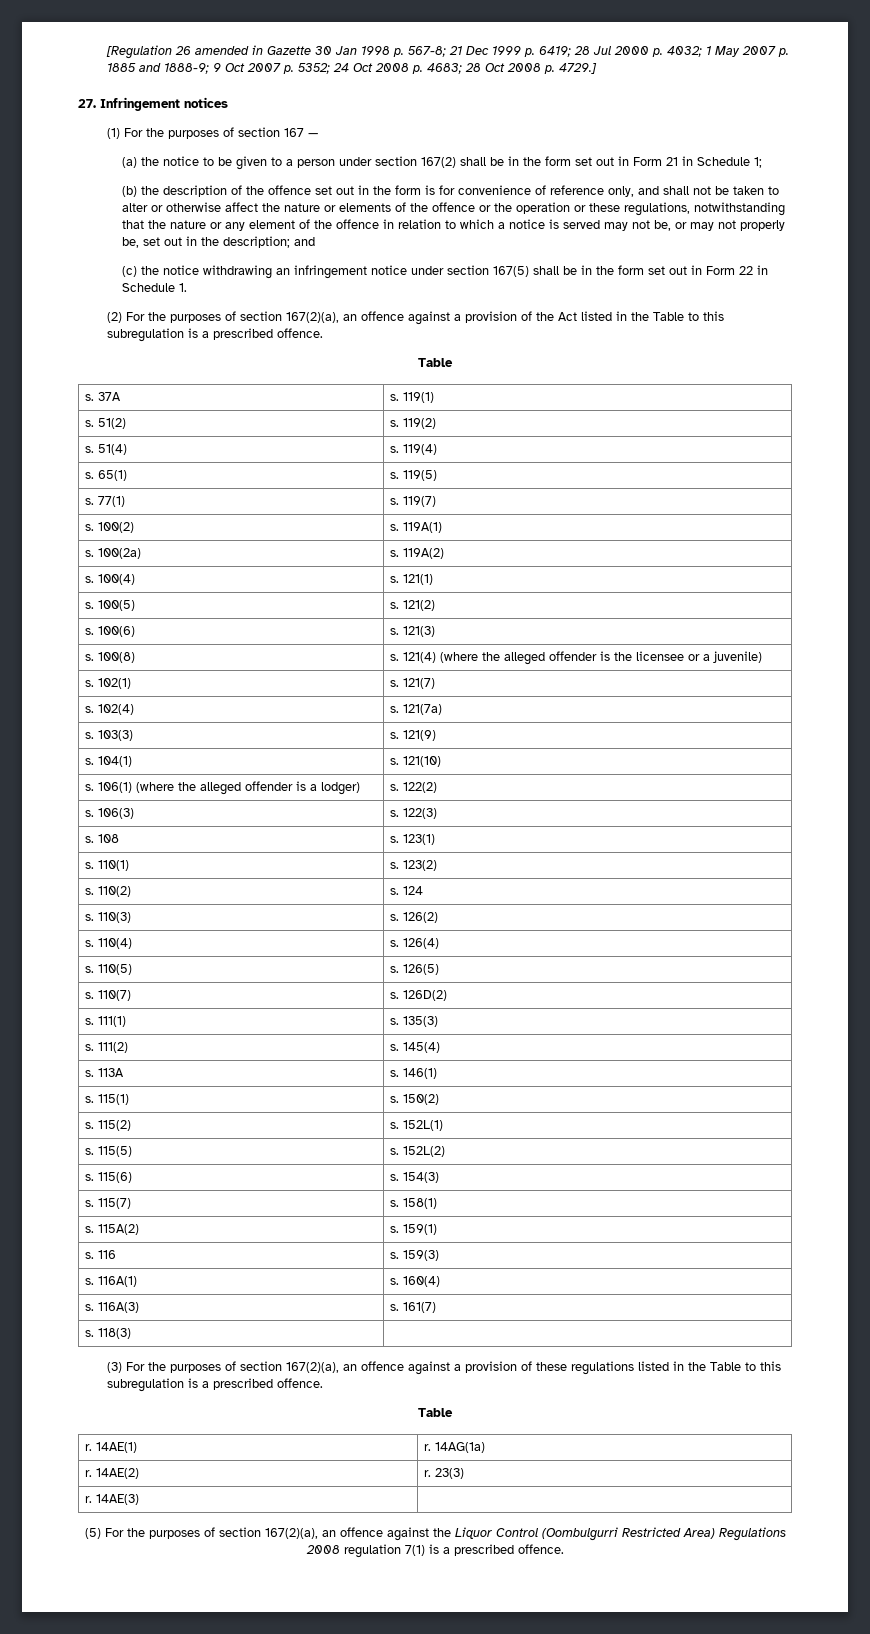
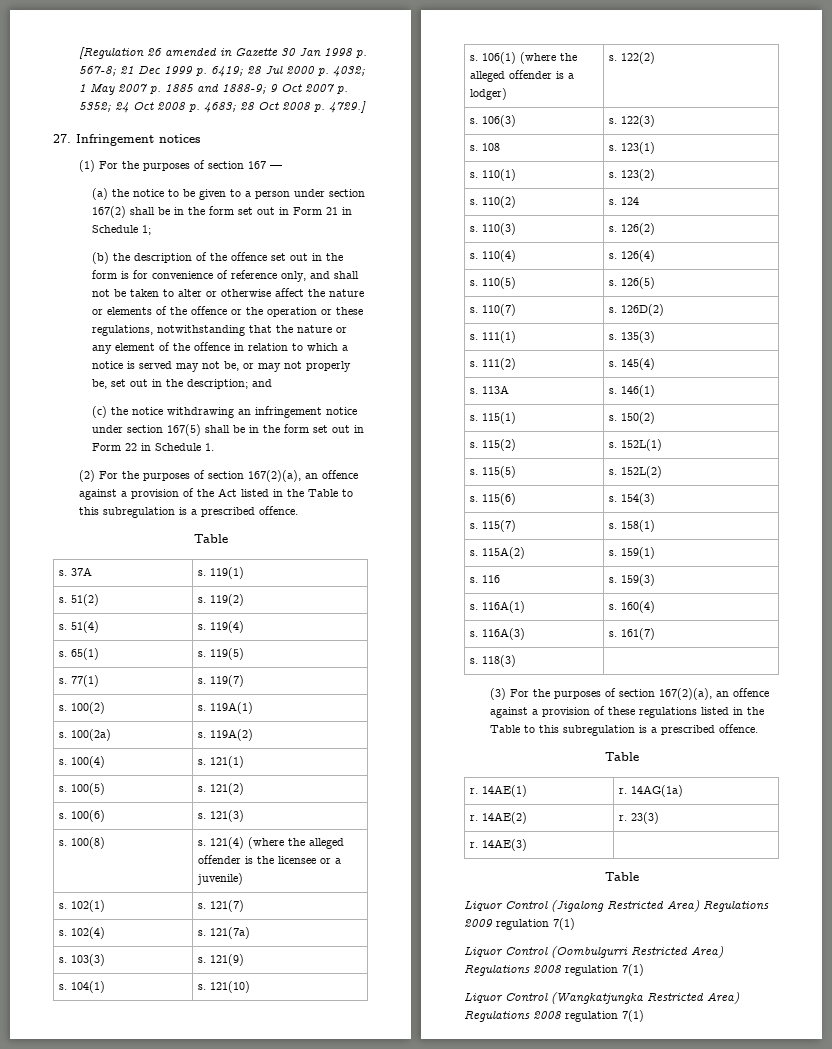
  r. 14AE(3) |
- (5) For the purposes of section 167(2)(a), an offence against the Liquor Control (Oombulgurri Restricted Area) Regulations 2008 regulation 7(1) is a prescribed offence.
+ Table
+ Liquor Control (Jigalong Restricted Area) Regulations 2009 regulation 7(1)
+ Liquor Control (Oombulgurri Restricted Area) Regulations 2008 regulation 7(1)
+ Liquor Control (Wangkatjungka Restricted Area) Regulations 2008 regulation 7(1)

